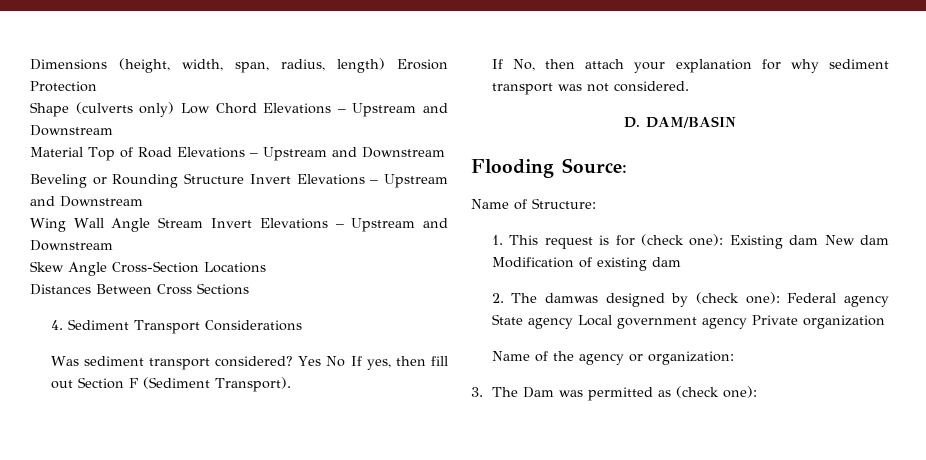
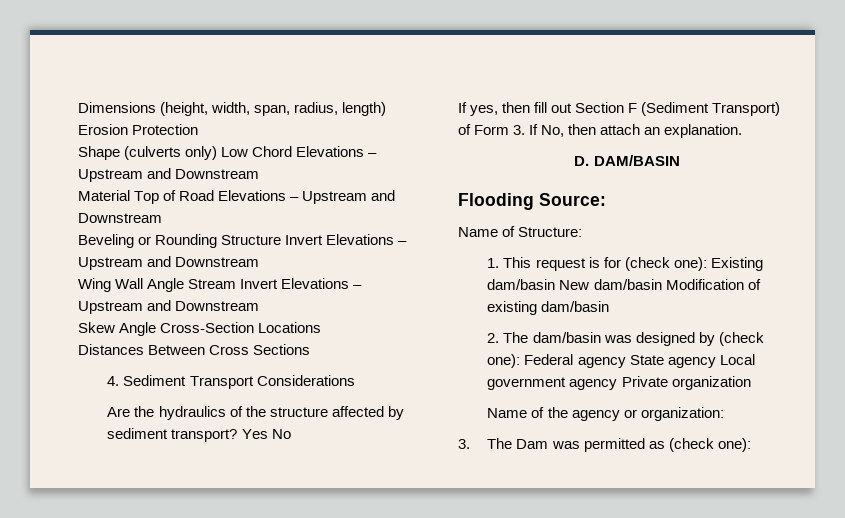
- Was sediment transport considered?
+ Are the hydraulics of the structure affected by sediment transport?
- Yes No If yes, then fill out Section F (Sediment Transport).
- If No, then attach your explanation for why sediment transport was not considered.
+ Yes No
+ If yes, then fill out Section F (Sediment Transport) of Form 3. If No, then attach an explanation.
- 1. This request is for (check one): Existing dam New dam Modification of existing dam
+ 1. This request is for (check one): Existing dam/basin New dam/basin Modification of existing dam/basin
- 2. The damwas designed by (check one): Federal agency State agency Local government agency Private organization
+ 2. The dam/basin was designed by (check one): Federal agency State agency Local government agency Private organization

